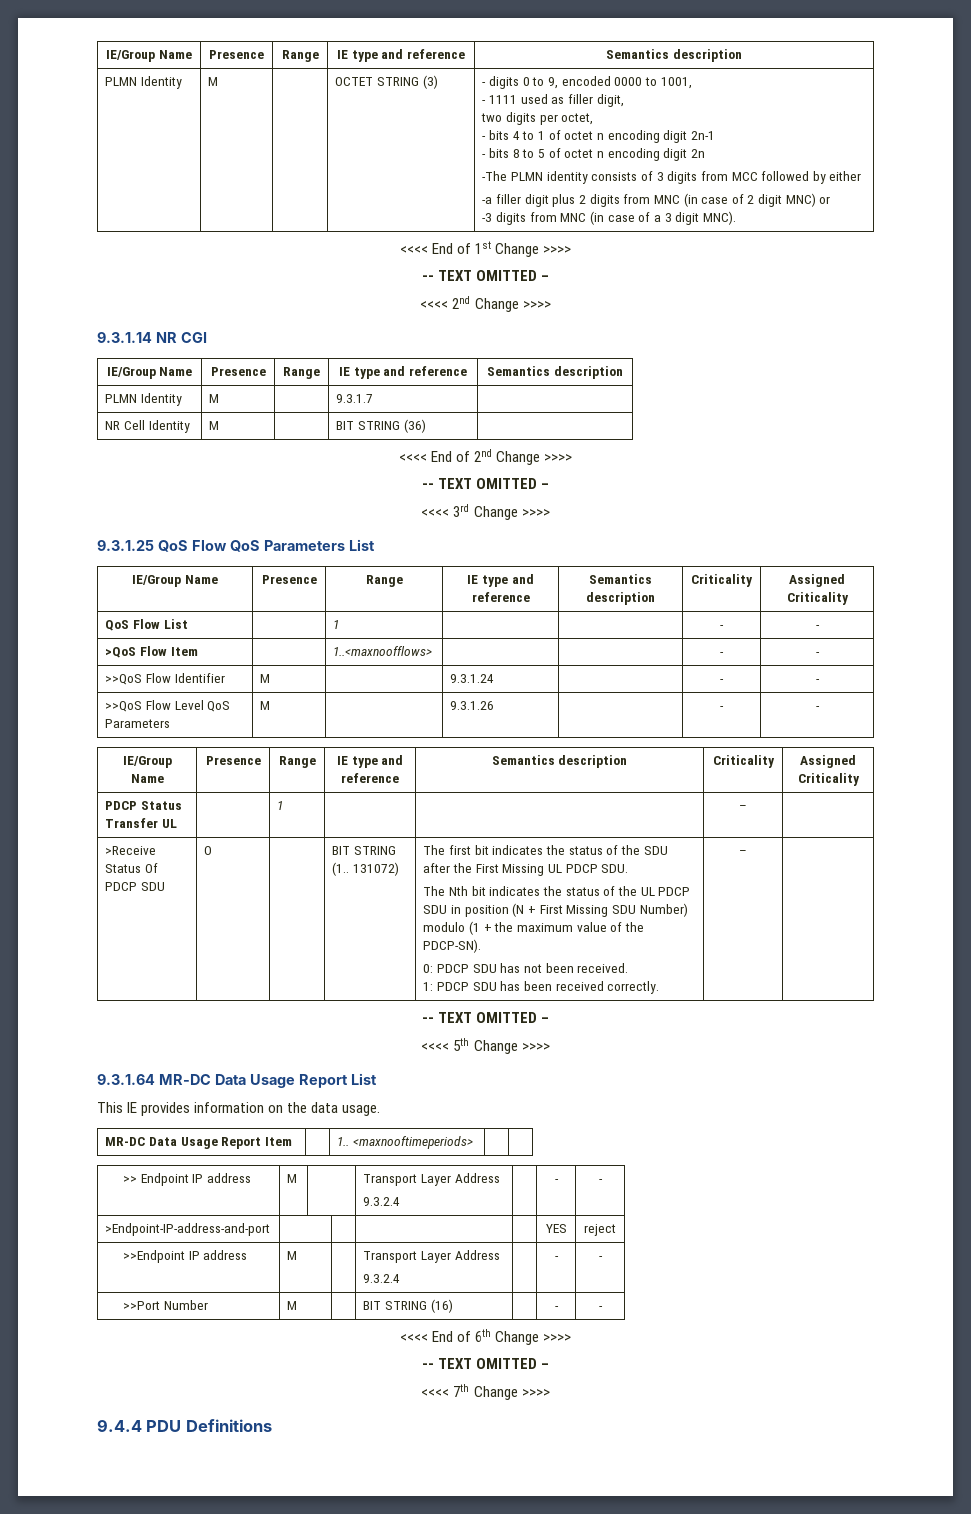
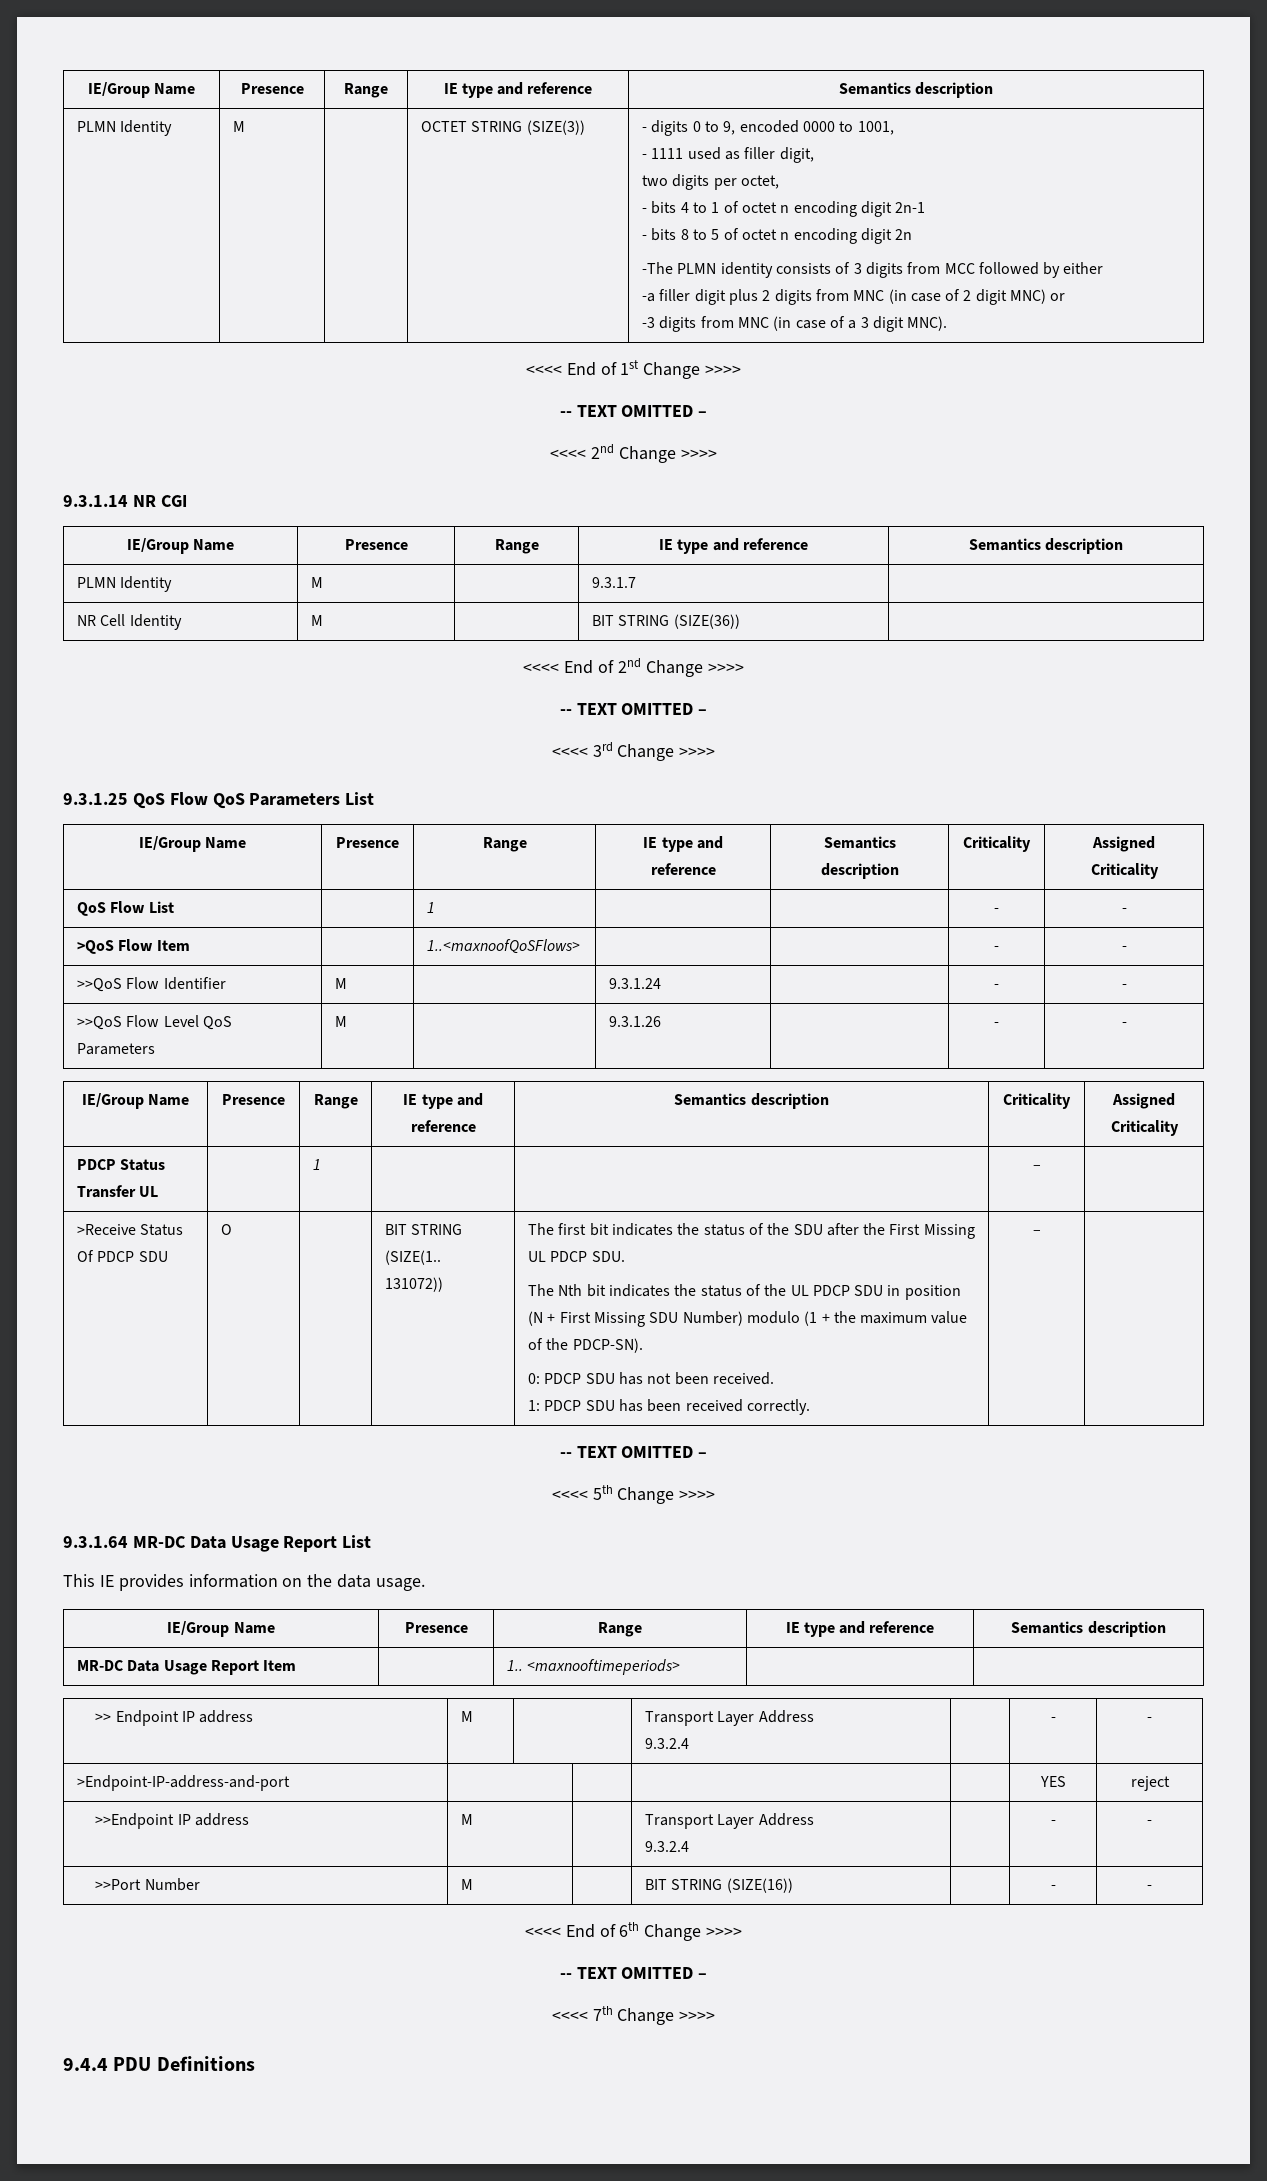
- OCTET STRING (3)
+ OCTET STRING (SIZE(3))
- NR Cell Identity | M | | BIT STRING (36) |
+ NR Cell Identity | M | | BIT STRING (SIZE(36)) |
- >QoS Flow Item | | 1..<maxnoofflows> | | | - | -
+ >QoS Flow Item | | 1..<maxnoofQoSFlows> | | | - | -
- BIT STRING (1.. 131072)
+ BIT STRING (SIZE(1.. 131072))
  This IE provides information on the data usage.
+ IE/Group Name | Presence | Range | IE type and reference | Semantics description
- >>Port Number | M | | BIT STRING (16) | | - | -
+ >>Port Number | M | | BIT STRING (SIZE(16)) | | - | -

